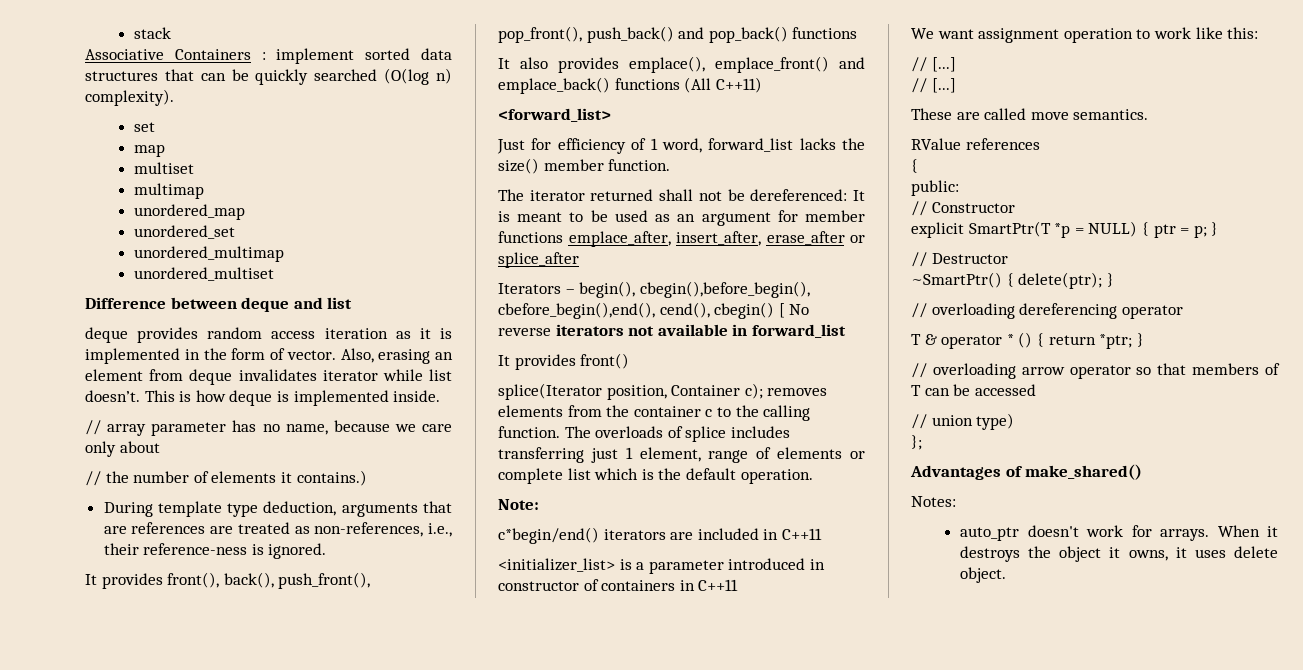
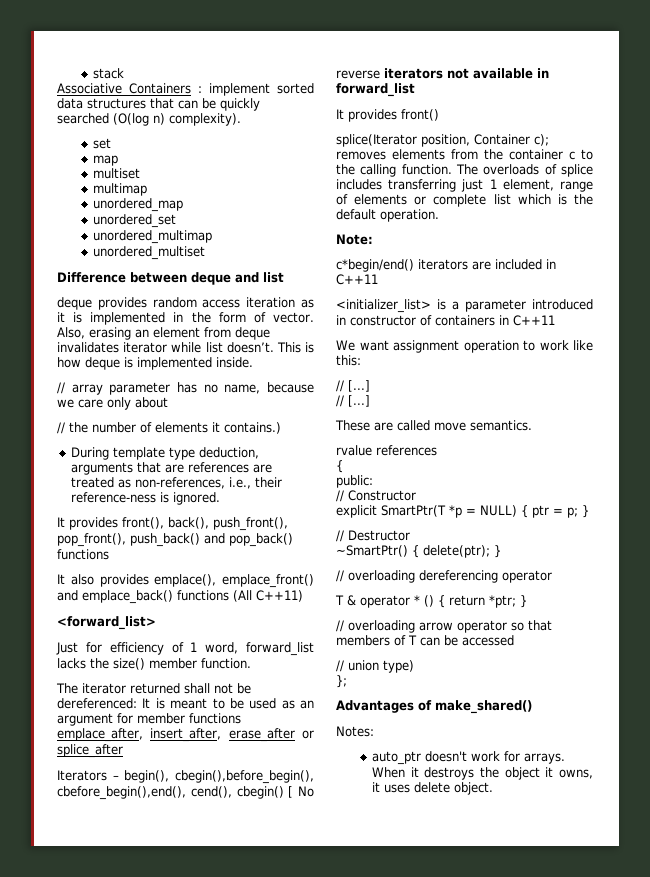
- RValue references
+ rvalue references

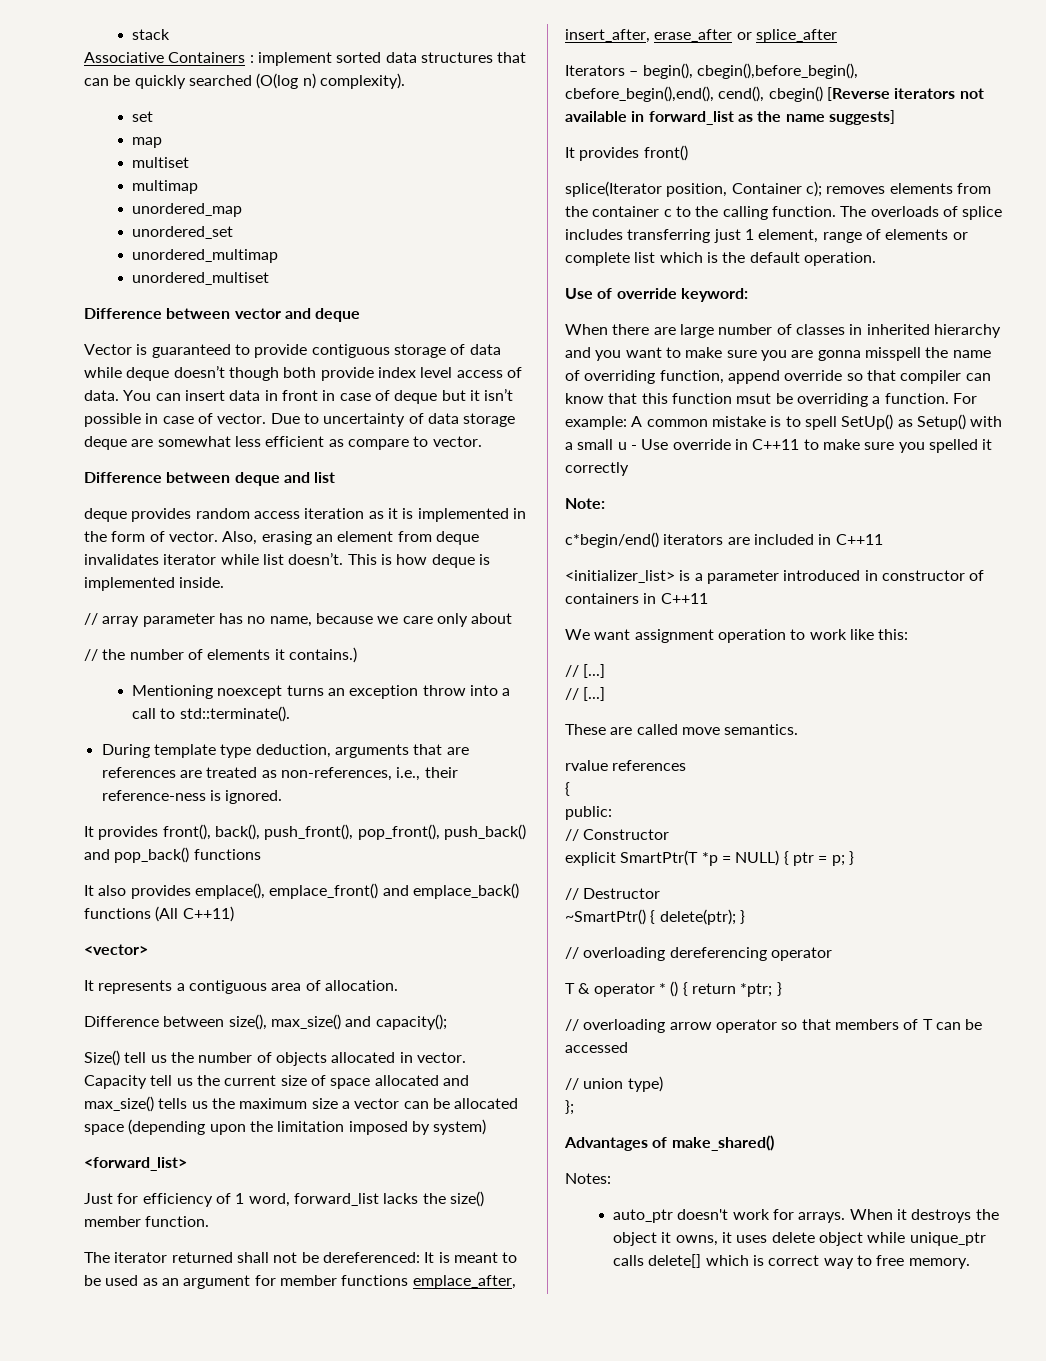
+ Difference between vector and deque
+ Vector is guaranteed to provide contiguous storage of data while deque doesn’t though both provide index level access of data. You can insert data in front in case of deque but it isn’t possible in case of vector. Due to uncertainty of data storage deque are somewhat less efficient as compare to vector.
+ Mentioning noexcept turns an exception throw into a call to std::terminate().
+ <vector>
+ It represents a contiguous area of allocation.
+ Difference between size(), max_size() and capacity();
+ Size() tell us the number of objects allocated in vector. Capacity tell us the current size of space allocated and max_size() tells us the maximum size a vector can be allocated space (depending upon the limitation imposed by system)
- Iterators – begin(), cbegin(),before_begin(), cbefore_begin(),end(), cend(), cbegin() [ No reverse iterators not available in forward_list
+ Iterators – begin(), cbegin(),before_begin(), cbefore_begin(),end(), cend(), cbegin() [Reverse iterators not available in forward_list as the name suggests]
+ Use of override keyword:
+ When there are large number of classes in inherited hierarchy and you want to make sure you are gonna misspell the name of overriding function, append override so that compiler can know that this function msut be overriding a function. For example: A common mistake is to spell SetUp() as Setup() with a small u - Use override in C++11 to make sure you spelled it correctly
- When it destroys the object it owns, it uses delete object.
+ When it destroys the object it owns, it uses delete object while unique_ptr calls delete[] which is correct way to free memory.

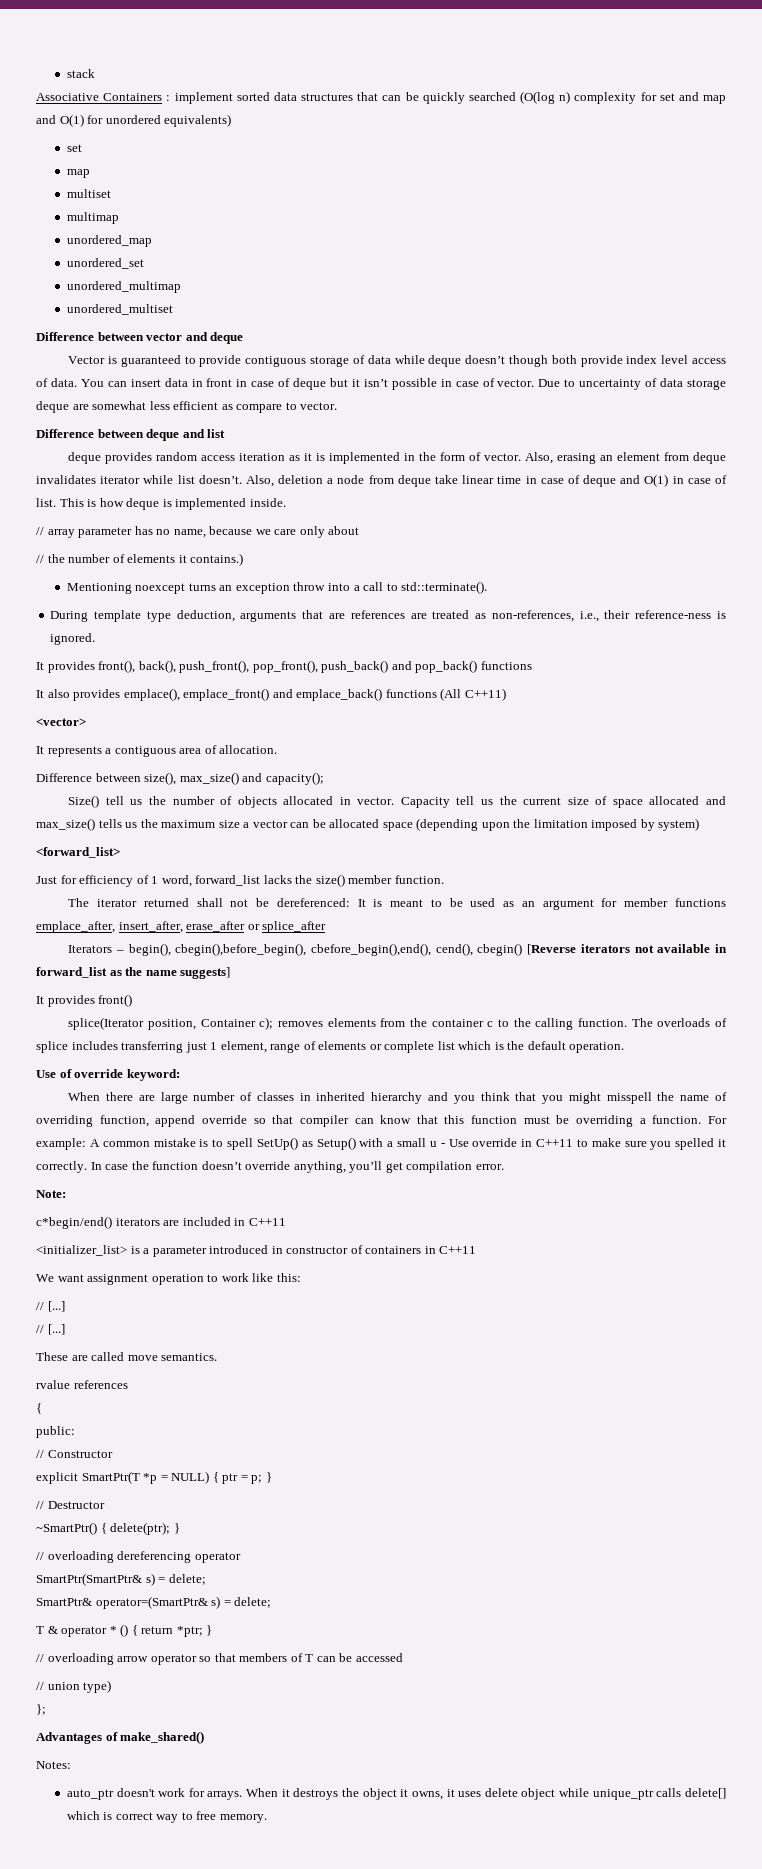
- Associative Containers : implement sorted data structures that can be quickly searched (O(log n) complexity).
+ Associative Containers : implement sorted data structures that can be quickly searched (O(log n) complexity for set and map and O(1) for unordered equivalents)
+ Also, deletion a node from deque take linear time in case of deque and O(1) in case of list.
- When there are large number of classes in inherited hierarchy and you want to make sure you are gonna misspell the name of overriding function, append override so that compiler can know that this function msut be overriding a function.
+ When there are large number of classes in inherited hierarchy and you think that you might misspell the name of overriding function, append override so that compiler can know that this function must be overriding a function.
- For example: A common mistake is to spell SetUp() as Setup() with a small u - Use override in C++11 to make sure you spelled it correctly
+ For example: A common mistake is to spell SetUp() as Setup() with a small u - Use override in C++11 to make sure you spelled it correctly. In case the function doesn’t override anything, you’ll get compilation error.
+ SmartPtr(SmartPtr& s) = delete;
+ SmartPtr& operator=(SmartPtr& s) = delete;

